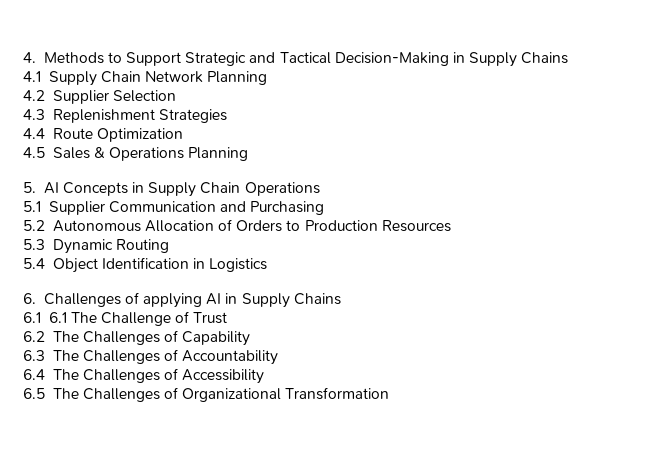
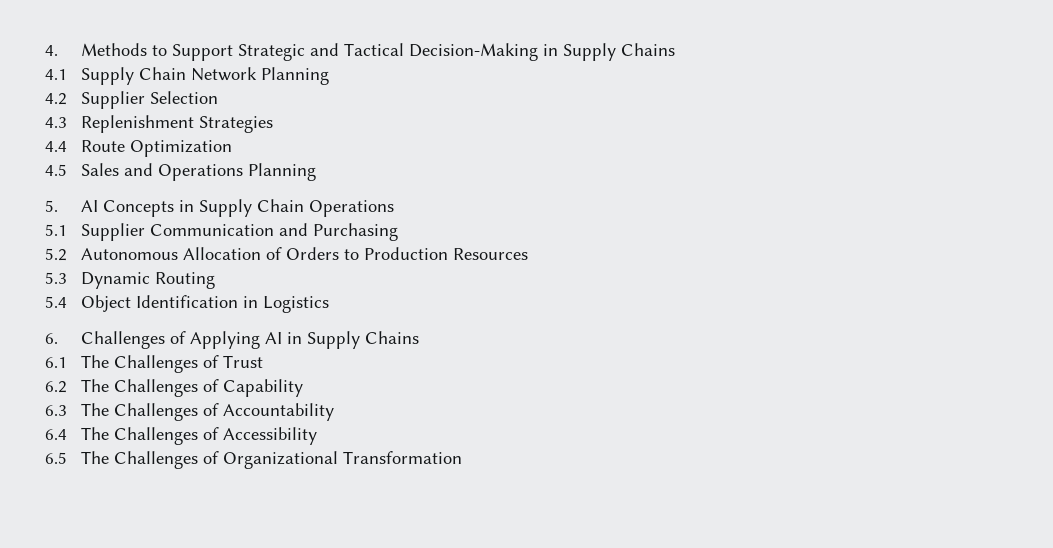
- 4.5 Sales & Operations Planning
+ 4.5 Sales and Operations Planning
- 6. Challenges of applying AI in Supply Chains
+ 6. Challenges of Applying AI in Supply Chains
- 6.1 6.1 The Challenge of Trust
+ 6.1 The Challenges of Trust

